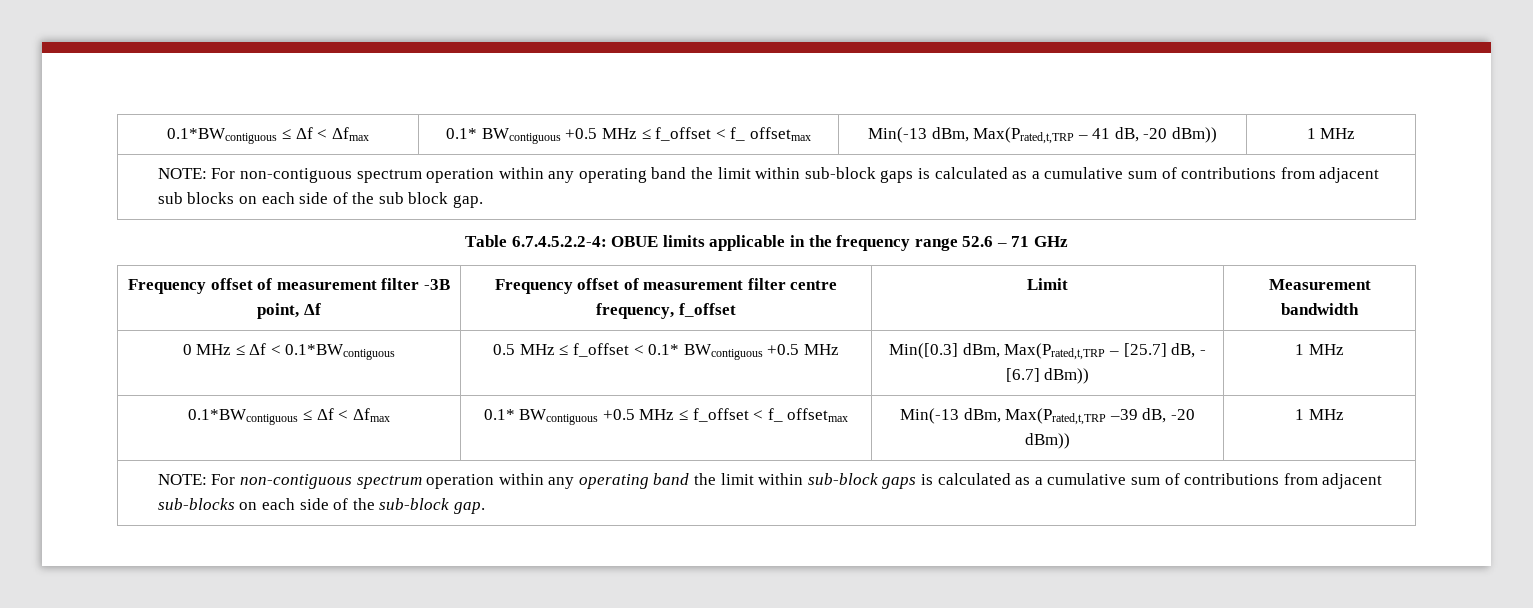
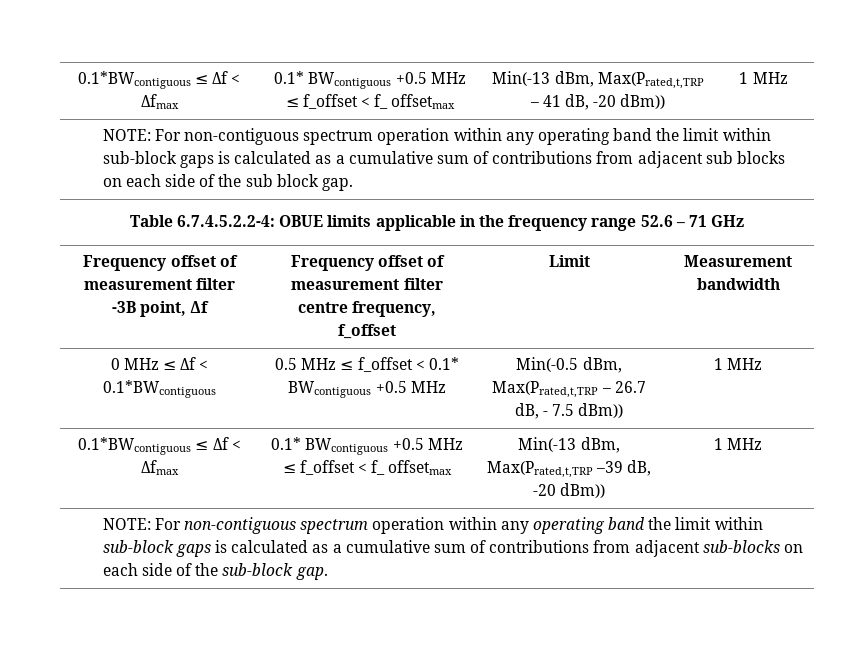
- 0 MHz ≤ Δf < 0.1*BWcontiguous | 0.5 MHz ≤ f_offset < 0.1* BWcontiguous +0.5 MHz | Min([0.3] dBm, Max(Prated,t,TRP – [25.7] dB, - [6.7] dBm)) | 1 MHz
+ 0 MHz ≤ Δf < 0.1*BWcontiguous | 0.5 MHz ≤ f_offset < 0.1* BWcontiguous +0.5 MHz | Min(-0.5 dBm, Max(Prated,t,TRP – 26.7 dB, - 7.5 dBm)) | 1 MHz

